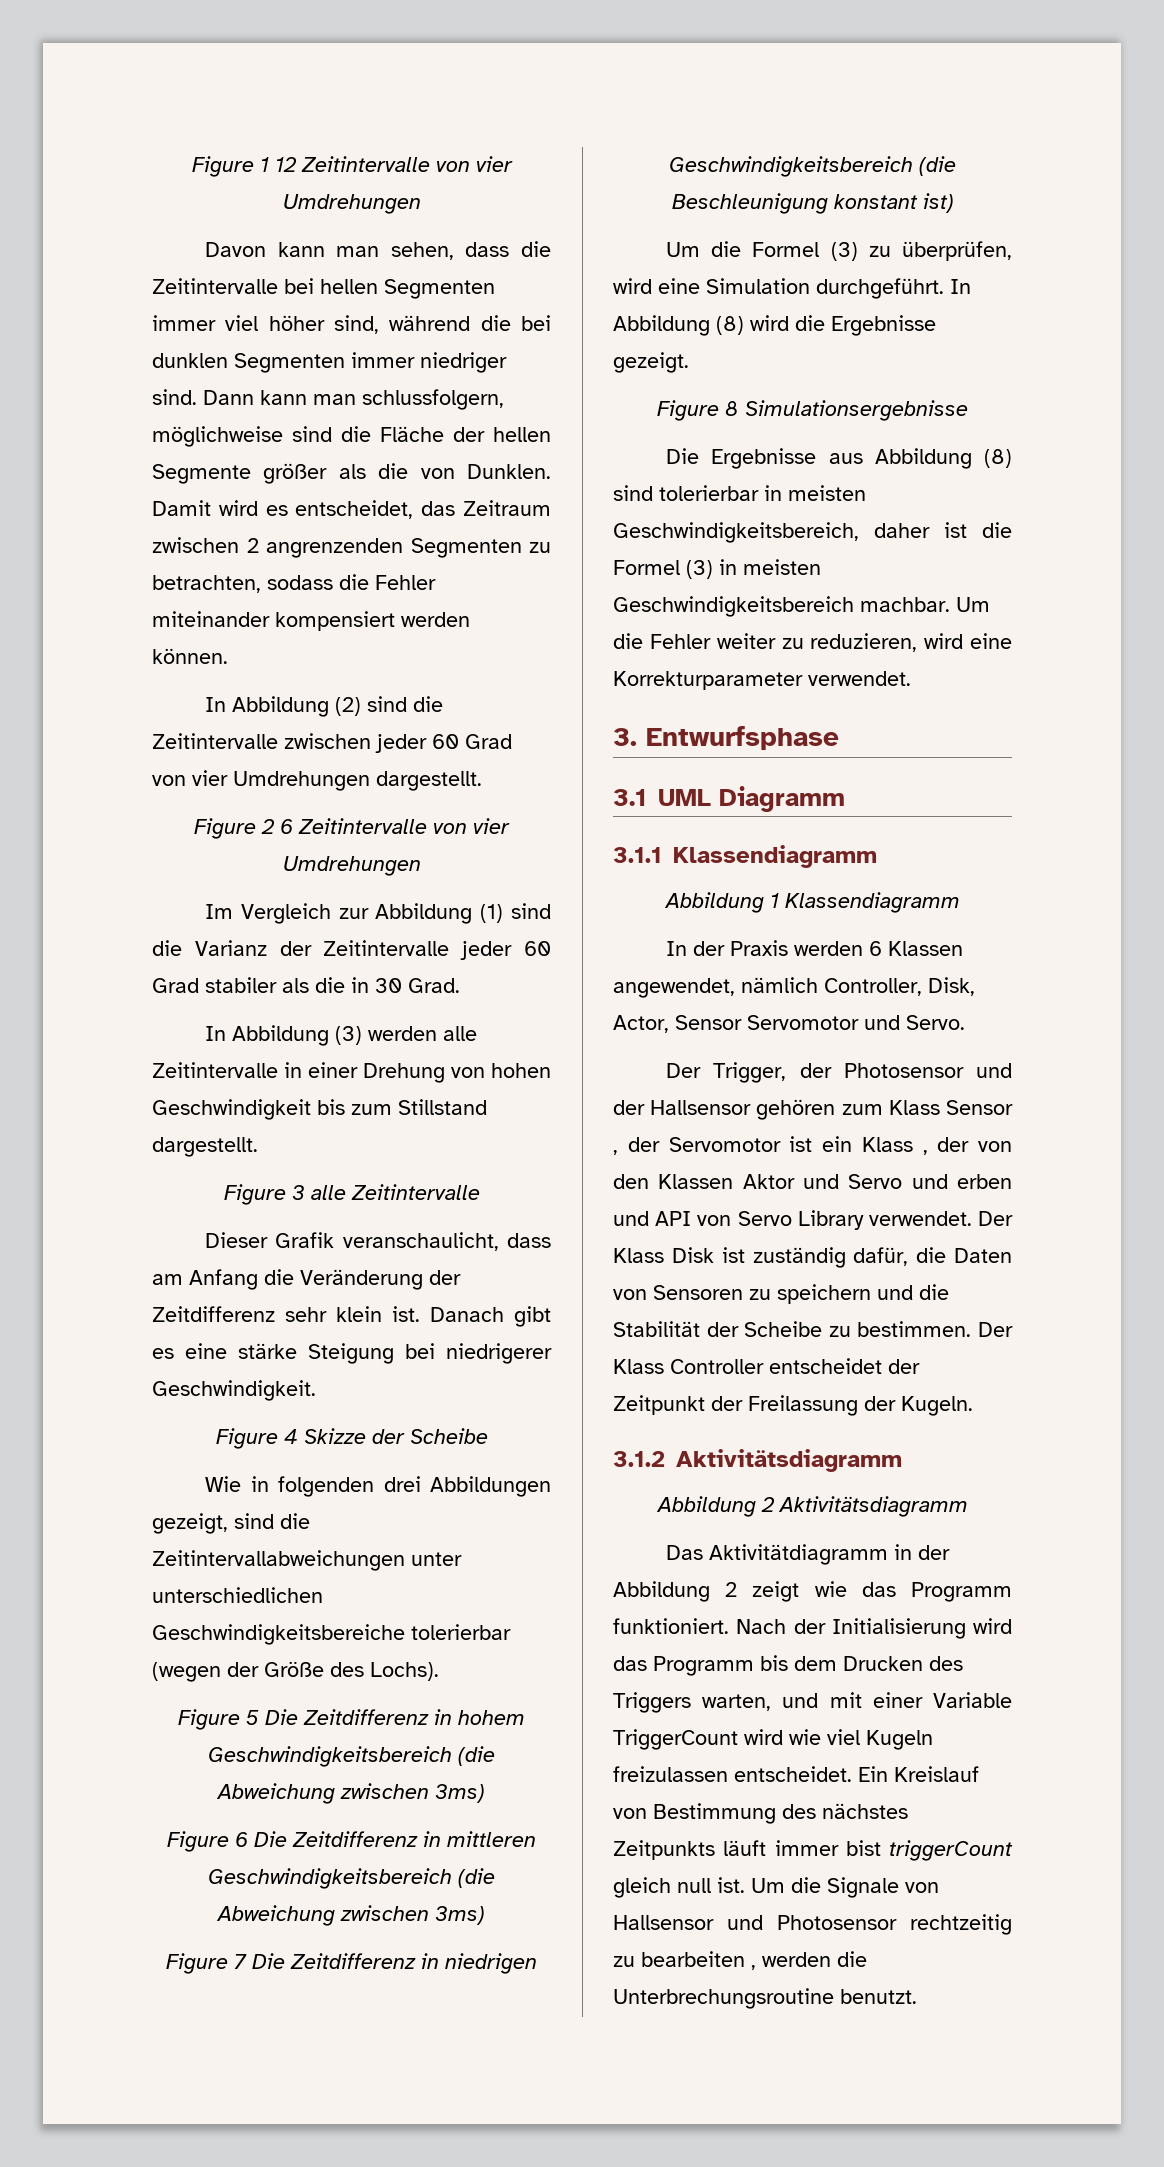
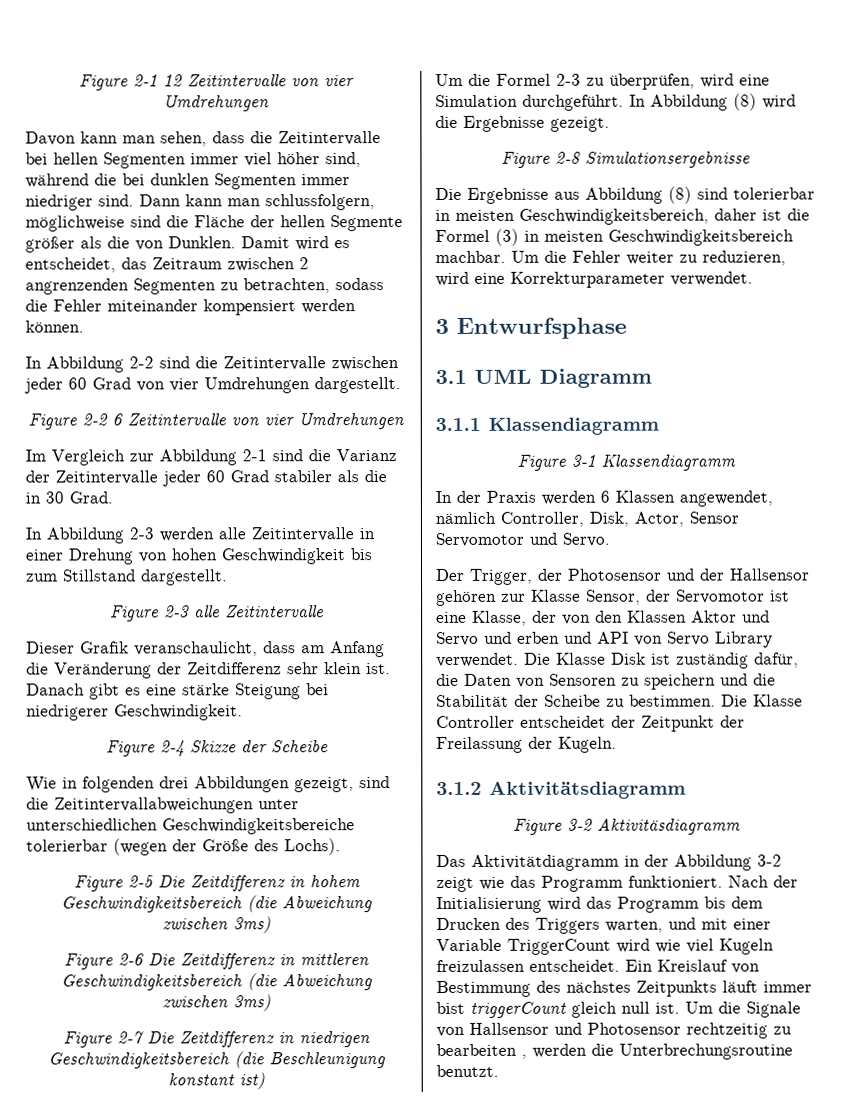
- Figure 1 12 Zeitintervalle von vier Umdrehungen
+ Figure 2-1 12 Zeitintervalle von vier Umdrehungen
- In Abbildung (2) sind die Zeitintervalle zwischen jeder 60 Grad von vier Umdrehungen dargestellt.
+ In Abbildung 2-2 sind die Zeitintervalle zwischen jeder 60 Grad von vier Umdrehungen dargestellt.
- Figure 2 6 Zeitintervalle von vier Umdrehungen
+ Figure 2-2 6 Zeitintervalle von vier Umdrehungen
- Im Vergleich zur Abbildung (1) sind die Varianz der Zeitintervalle jeder 60 Grad stabiler als die in 30 Grad.
+ Im Vergleich zur Abbildung 2-1 sind die Varianz der Zeitintervalle jeder 60 Grad stabiler als die in 30 Grad.
- In Abbildung (3) werden alle Zeitintervalle in einer Drehung von hohen Geschwindigkeit bis zum Stillstand dargestellt.
+ In Abbildung 2-3 werden alle Zeitintervalle in einer Drehung von hohen Geschwindigkeit bis zum Stillstand dargestellt.
- Figure 3 alle Zeitintervalle
+ Figure 2-3 alle Zeitintervalle
- Figure 4 Skizze der Scheibe
+ Figure 2-4 Skizze der Scheibe
- Figure 5 Die Zeitdifferenz in hohem Geschwindigkeitsbereich (die Abweichung zwischen 3ms)
+ Figure 2-5 Die Zeitdifferenz in hohem Geschwindigkeitsbereich (die Abweichung zwischen 3ms)
- Figure 6 Die Zeitdifferenz in mittleren Geschwindigkeitsbereich (die Abweichung zwischen 3ms)
+ Figure 2-6 Die Zeitdifferenz in mittleren Geschwindigkeitsbereich (die Abweichung zwischen 3ms)
- Figure 7 Die Zeitdifferenz in niedrigen Geschwindigkeitsbereich (die Beschleunigung konstant ist)
+ Figure 2-7 Die Zeitdifferenz in niedrigen Geschwindigkeitsbereich (die Beschleunigung konstant ist)
- Um die Formel (3) zu überprüfen, wird eine Simulation durchgeführt.
+ Um die Formel 2-3 zu überprüfen, wird eine Simulation durchgeführt.
- Figure 8 Simulationsergebnisse
+ Figure 2-8 Simulationsergebnisse
- 3. Entwurfsphase
+ 3 Entwurfsphase
- Abbildung 1 Klassendiagramm
+ Figure 3-1 Klassendiagramm
- Der Trigger, der Photosensor und der Hallsensor gehören zum Klass Sensor , der Servomotor ist ein Klass , der von den Klassen Aktor und Servo und erben und API von Servo Library verwendet.
+ Der Trigger, der Photosensor und der Hallsensor gehören zur Klasse Sensor, der Servomotor ist eine Klasse, der von den Klassen Aktor und Servo und erben und API von Servo Library verwendet.
- Der Klass Disk ist zuständig dafür, die Daten von Sensoren zu speichern und die Stabilität der Scheibe zu bestimmen.
+ Die Klasse Disk ist zuständig dafür, die Daten von Sensoren zu speichern und die Stabilität der Scheibe zu bestimmen.
- Der Klass Controller entscheidet der Zeitpunkt der Freilassung der Kugeln.
+ Die Klasse Controller entscheidet der Zeitpunkt der Freilassung der Kugeln.
- Abbildung 2 Aktivitätsdiagramm
+ Figure 3-2 Aktivitäsdiagramm
- Das Aktivitätdiagramm in der Abbildung 2 zeigt wie das Programm funktioniert.
+ Das Aktivitätdiagramm in der Abbildung 3-2 zeigt wie das Programm funktioniert.

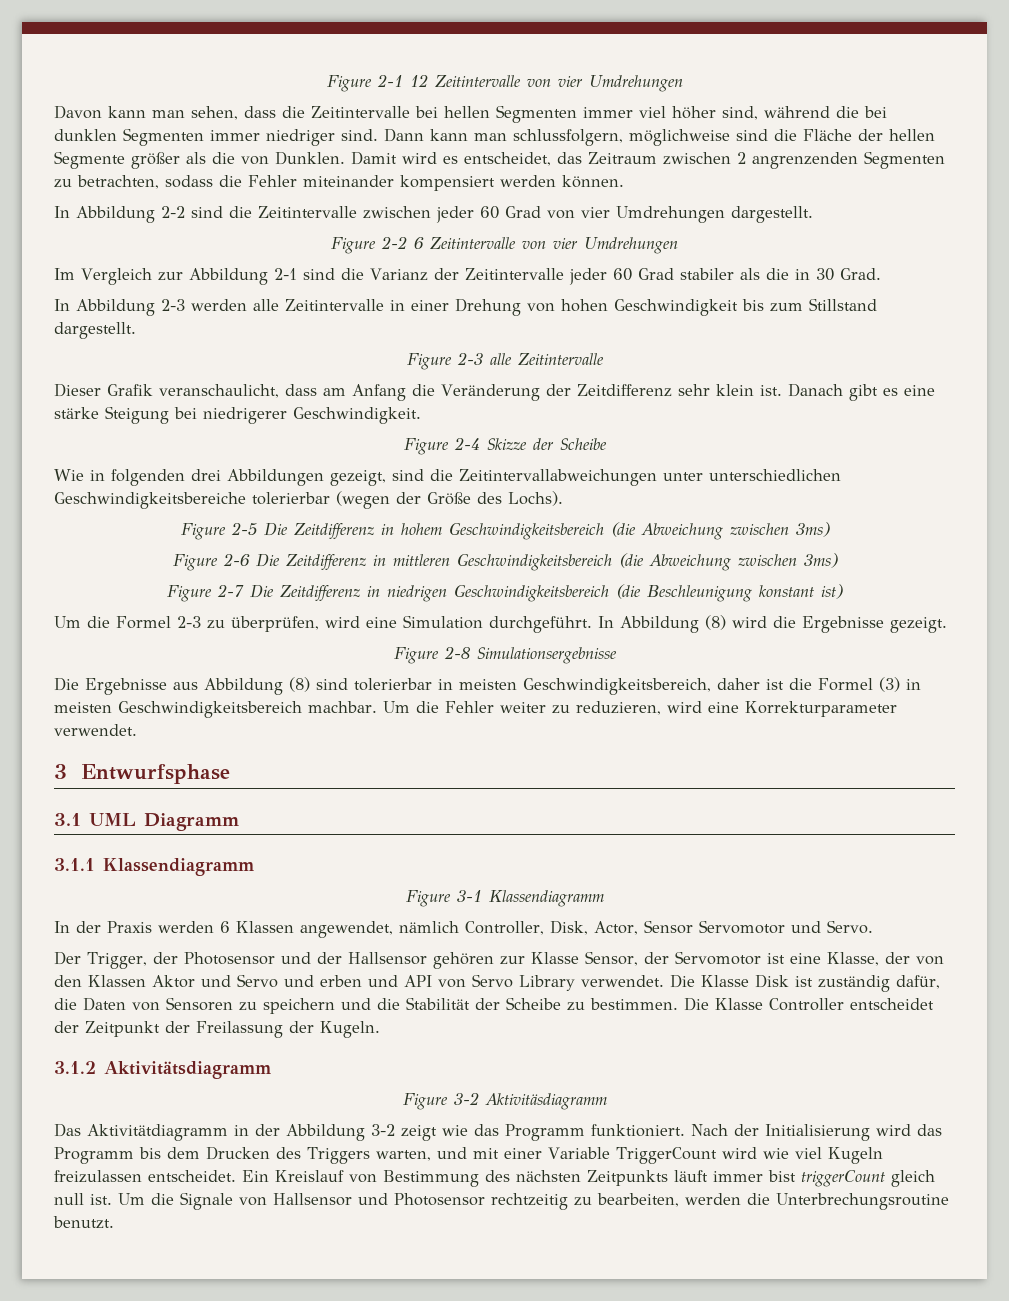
- Ein Kreislauf von Bestimmung des nächstes Zeitpunkts läuft immer bist triggerCount gleich null ist.
+ Ein Kreislauf von Bestimmung des nächsten Zeitpunkts läuft immer bist triggerCount gleich null ist.
- Um die Signale von Hallsensor und Photosensor rechtzeitig zu bearbeiten , werden die Unterbrechungsroutine benutzt.
+ Um die Signale von Hallsensor und Photosensor rechtzeitig zu bearbeiten, werden die Unterbrechungsroutine benutzt.

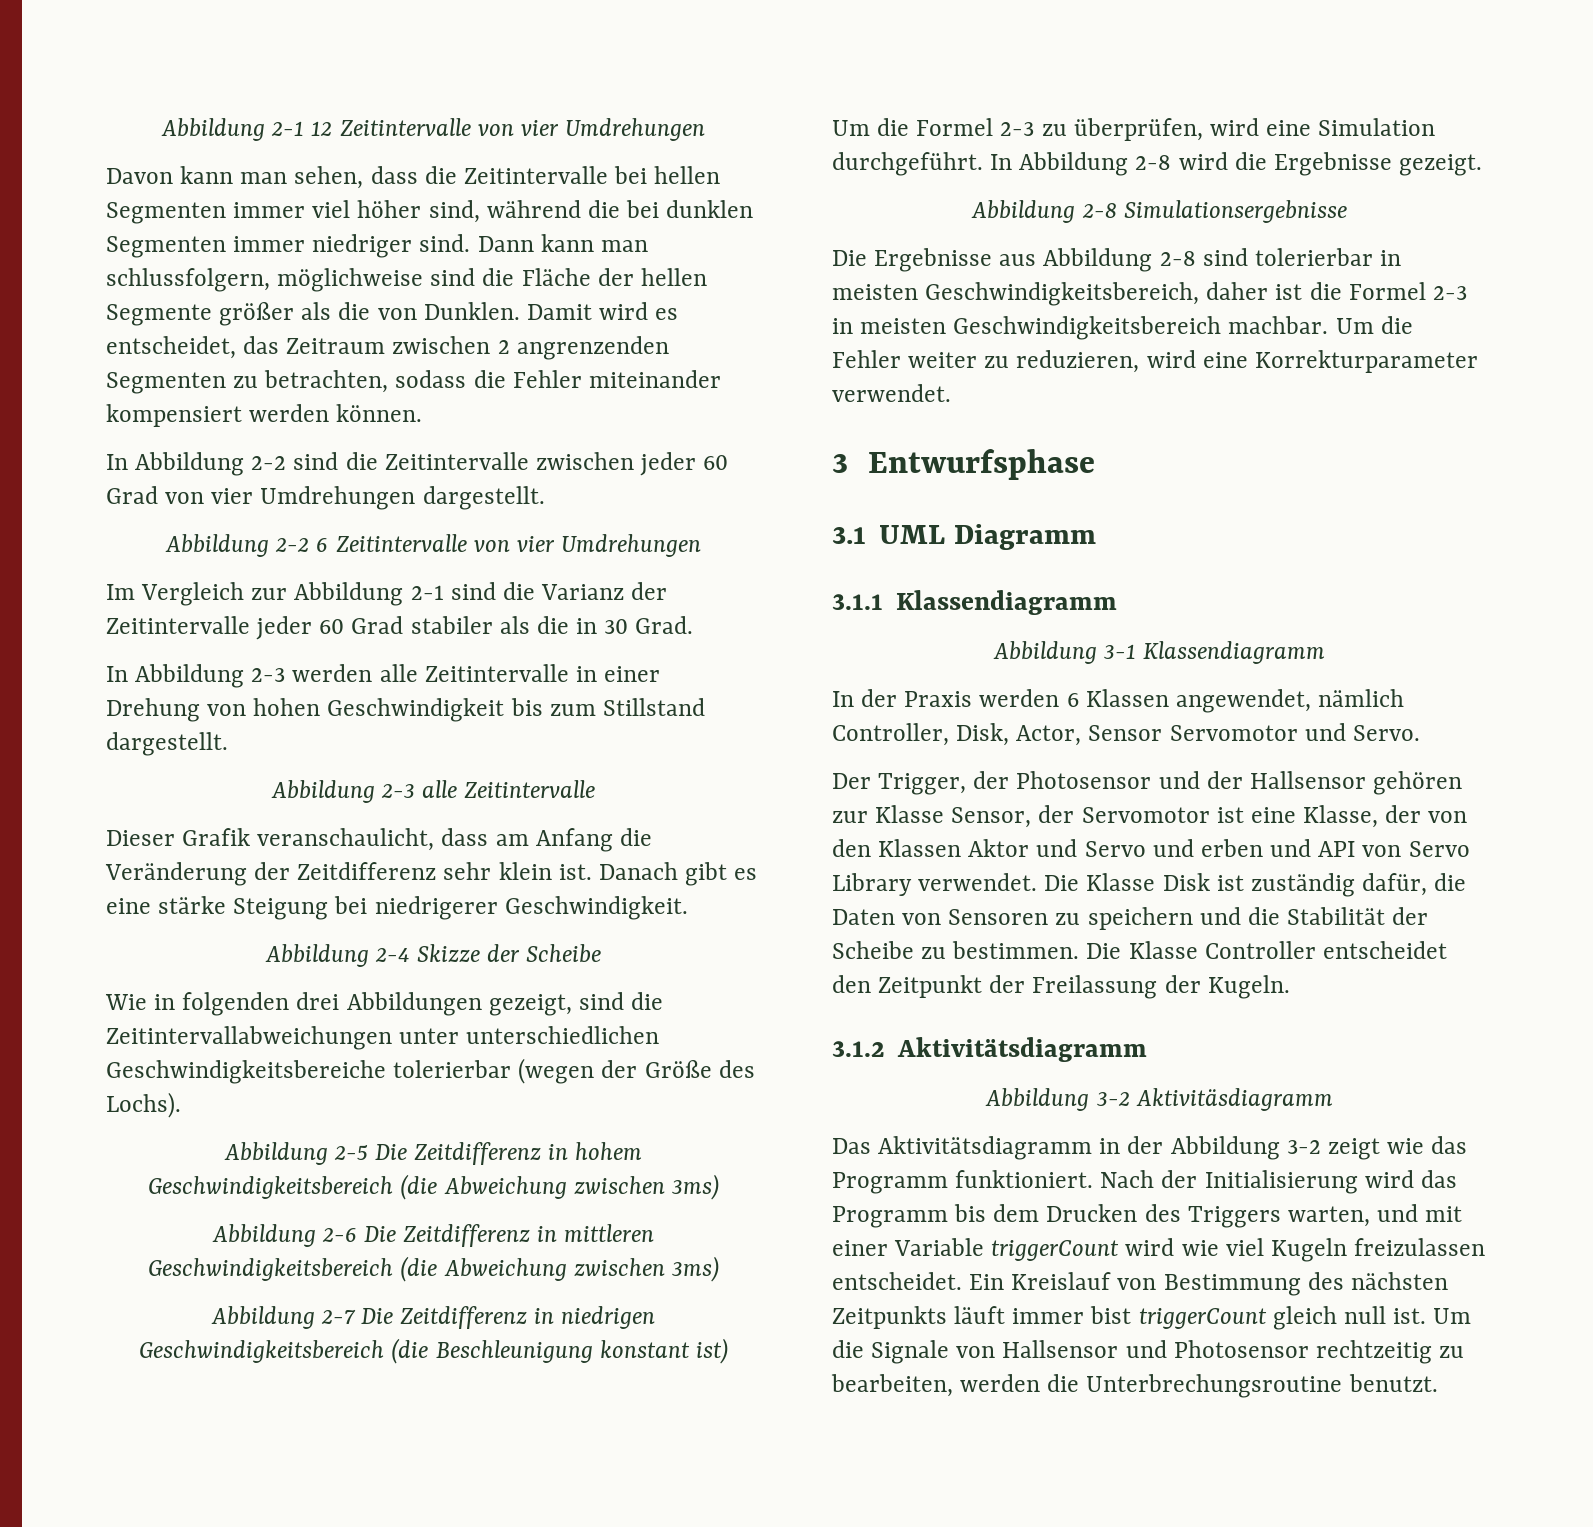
- Figure 2-1 12 Zeitintervalle von vier Umdrehungen
+ Abbildung 2-1 12 Zeitintervalle von vier Umdrehungen
- Figure 2-2 6 Zeitintervalle von vier Umdrehungen
+ Abbildung 2-2 6 Zeitintervalle von vier Umdrehungen
- Figure 2-3 alle Zeitintervalle
+ Abbildung 2-3 alle Zeitintervalle
- Figure 2-4 Skizze der Scheibe
+ Abbildung 2-4 Skizze der Scheibe
- Figure 2-5 Die Zeitdifferenz in hohem Geschwindigkeitsbereich (die Abweichung zwischen 3ms)
+ Abbildung 2-5 Die Zeitdifferenz in hohem Geschwindigkeitsbereich (die Abweichung zwischen 3ms)
- Figure 2-6 Die Zeitdifferenz in mittleren Geschwindigkeitsbereich (die Abweichung zwischen 3ms)
+ Abbildung 2-6 Die Zeitdifferenz in mittleren Geschwindigkeitsbereich (die Abweichung zwischen 3ms)
- Figure 2-7 Die Zeitdifferenz in niedrigen Geschwindigkeitsbereich (die Beschleunigung konstant ist)
+ Abbildung 2-7 Die Zeitdifferenz in niedrigen Geschwindigkeitsbereich (die Beschleunigung konstant ist)
- In Abbildung (8) wird die Ergebnisse gezeigt.
+ In Abbildung 2-8 wird die Ergebnisse gezeigt.
- Figure 2-8 Simulationsergebnisse
+ Abbildung 2-8 Simulationsergebnisse
- Die Ergebnisse aus Abbildung (8) sind tolerierbar in meisten Geschwindigkeitsbereich, daher ist die Formel (3) in meisten Geschwindigkeitsbereich machbar.
+ Die Ergebnisse aus Abbildung 2-8 sind tolerierbar in meisten Geschwindigkeitsbereich, daher ist die Formel 2-3 in meisten Geschwindigkeitsbereich machbar.
- Figure 3-1 Klassendiagramm
+ Abbildung 3-1 Klassendiagramm
- Die Klasse Controller entscheidet der Zeitpunkt der Freilassung der Kugeln.
+ Die Klasse Controller entscheidet den Zeitpunkt der Freilassung der Kugeln.
- Figure 3-2 Aktivitäsdiagramm
+ Abbildung 3-2 Aktivitäsdiagramm
- Das Aktivitätdiagramm in der Abbildung 3-2 zeigt wie das Programm funktioniert.
+ Das Aktivitätsdiagramm in der Abbildung 3-2 zeigt wie das Programm funktioniert.
- Nach der Initialisierung wird das Programm bis dem Drucken des Triggers warten, und mit einer Variable TriggerCount wird wie viel Kugeln freizulassen entscheidet.
+ Nach der Initialisierung wird das Programm bis dem Drucken des Triggers warten, und mit einer Variable triggerCount wird wie viel Kugeln freizulassen entscheidet.

